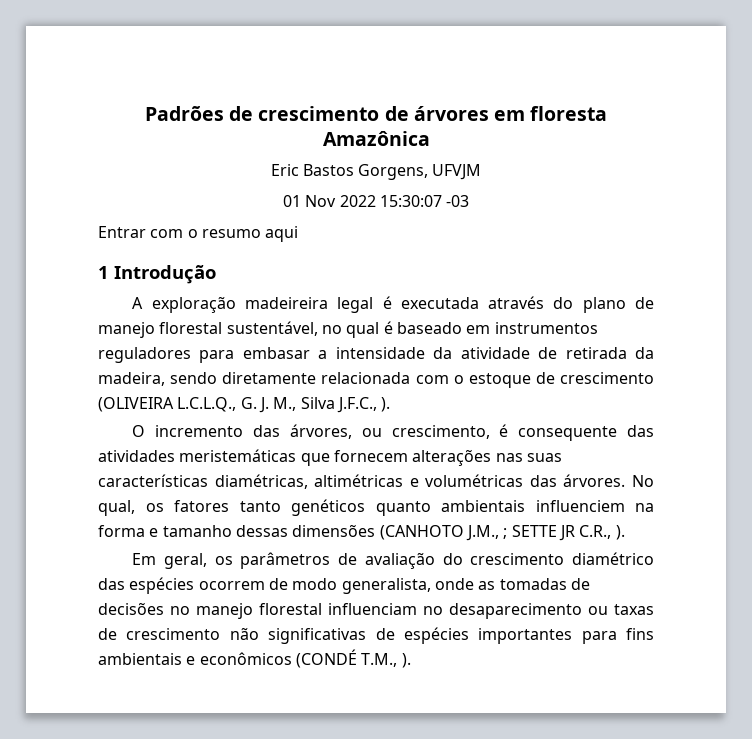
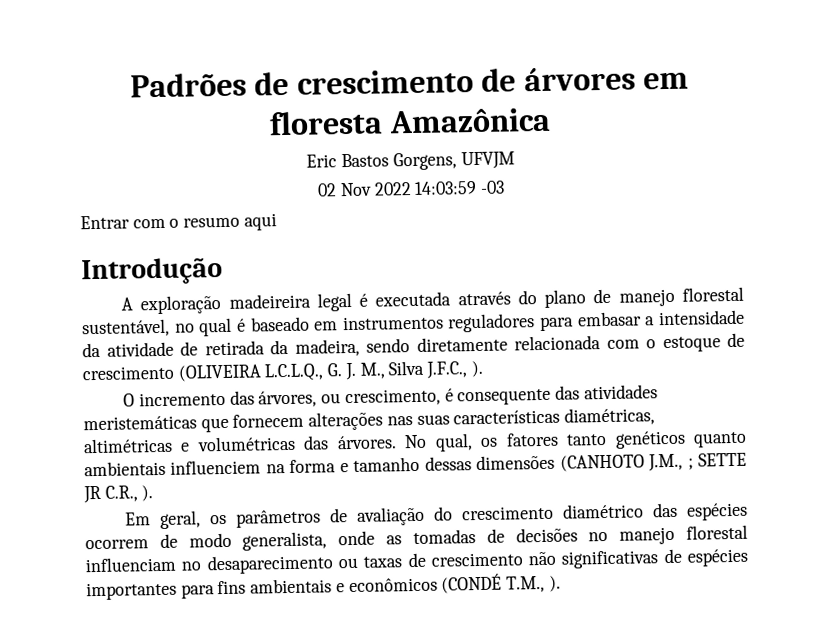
- 01 Nov 2022 15:30:07 -03
+ 02 Nov 2022 14:03:59 -03
- 1 Introdução
+ Introdução

